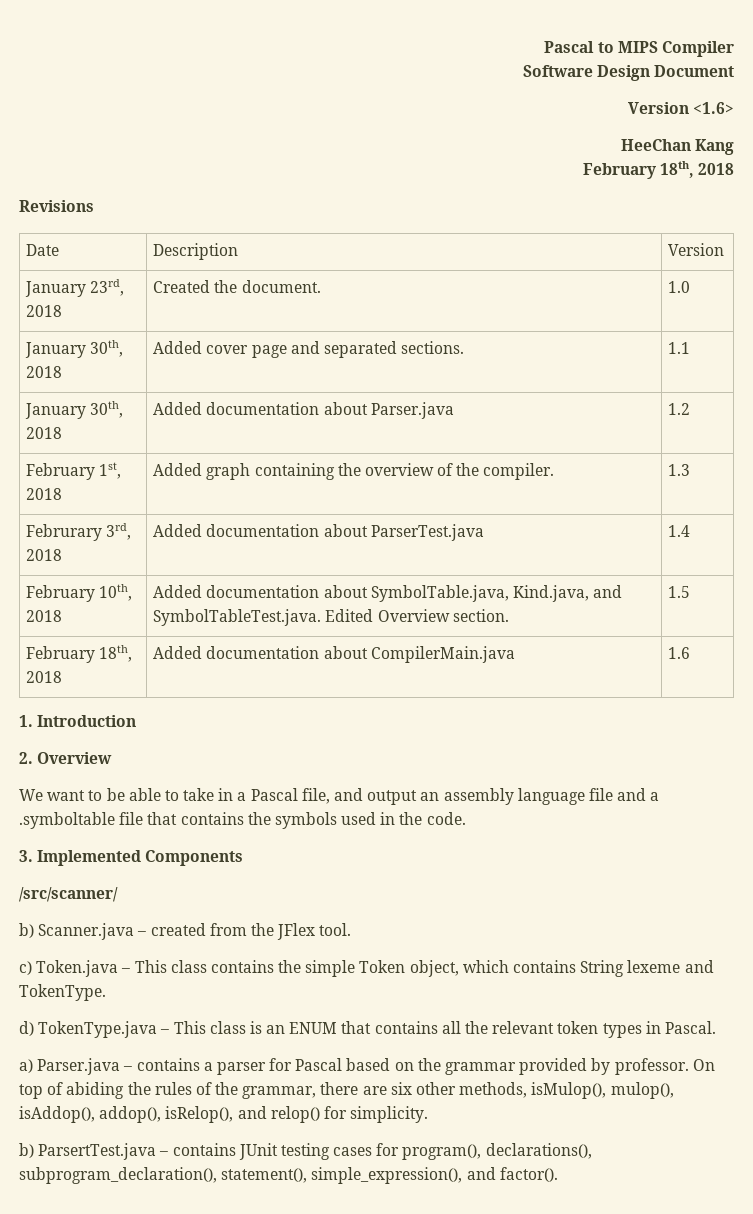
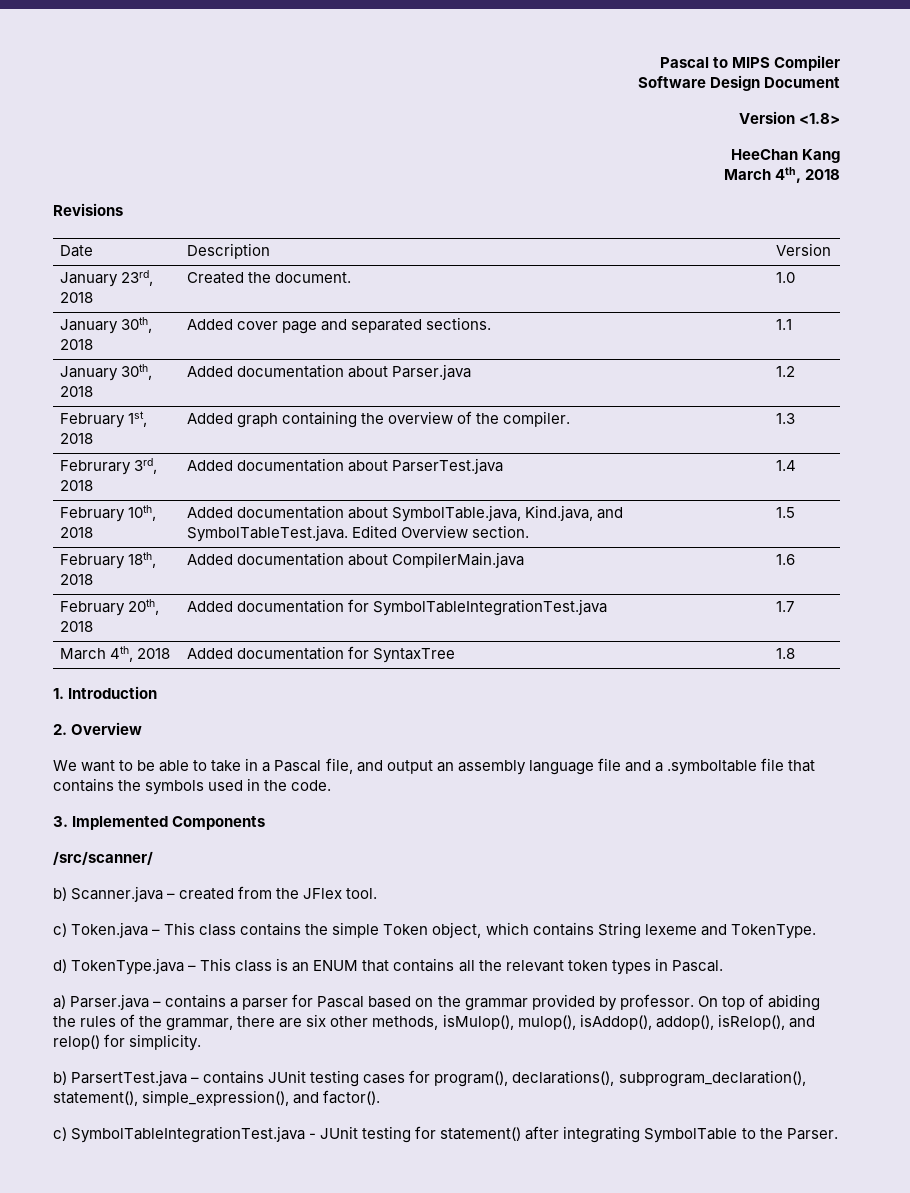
- Version <1.6>
+ Version <1.8>
  HeeChan Kang
- February 18th, 2018
+ March 4th, 2018
+ February 20th, 2018 | Added documentation for SymbolTableIntegrationTest.java | 1.7
+ March 4th, 2018 | Added documentation for SyntaxTree | 1.8
+ c) SymbolTableIntegrationTest.java - JUnit testing for statement() after integrating SymbolTable to the Parser.

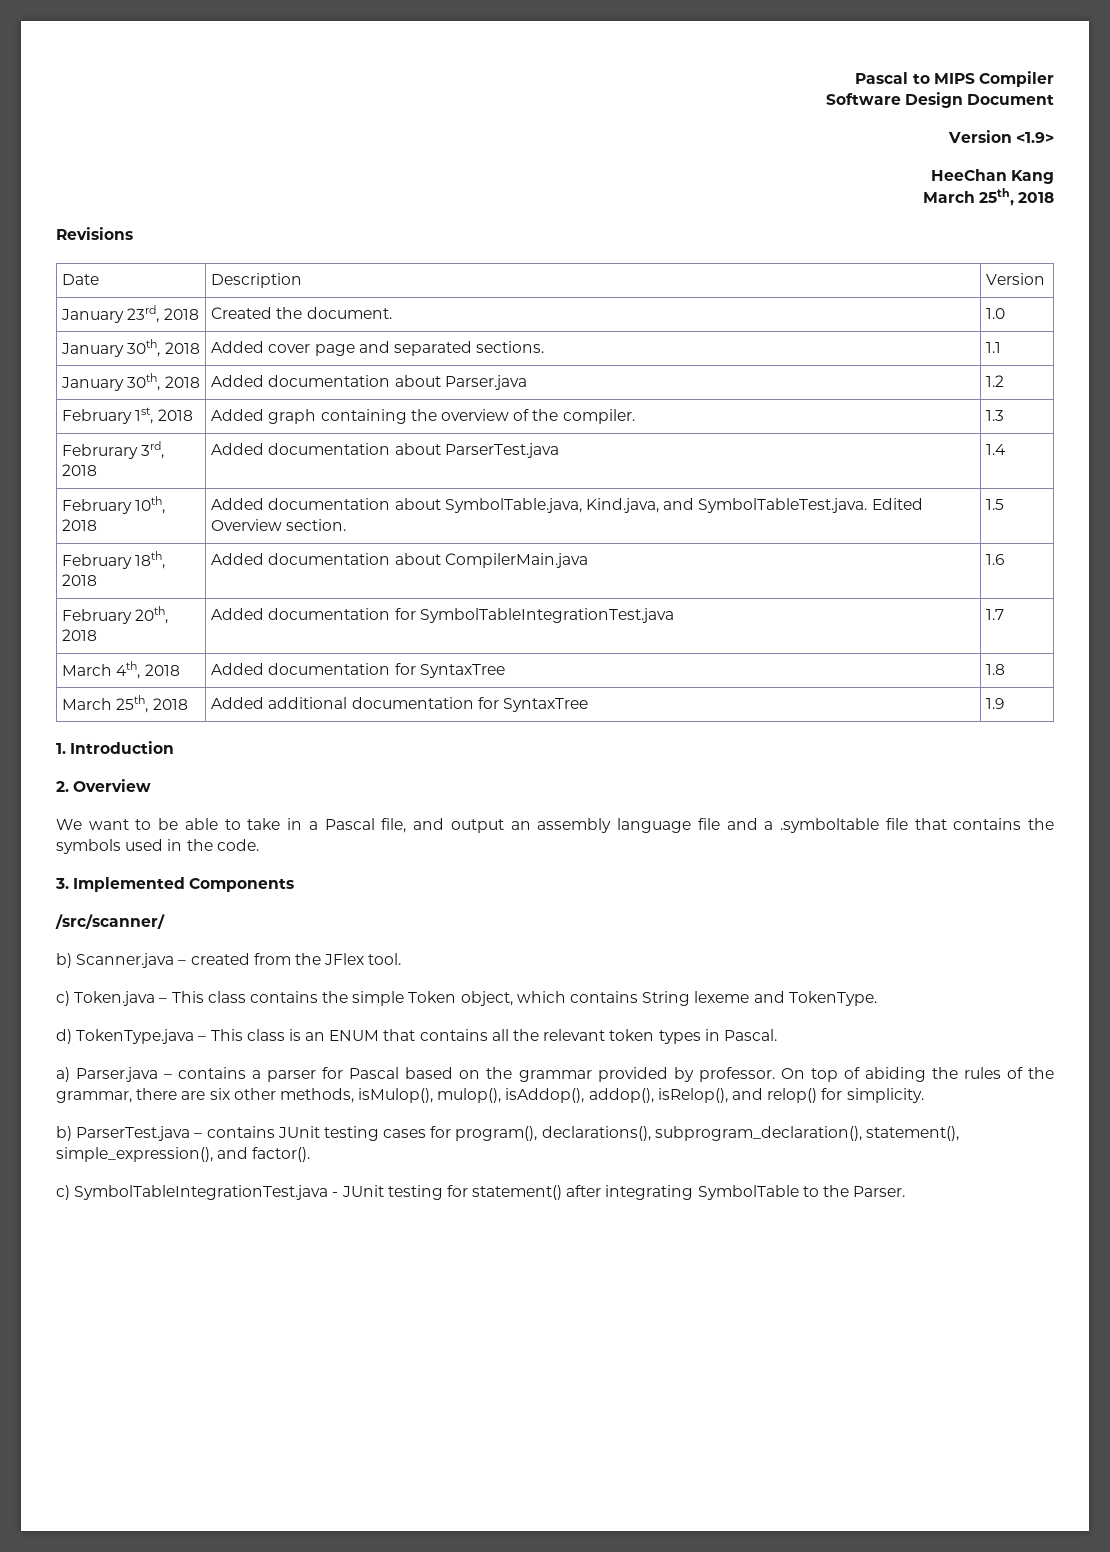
- Version <1.8>
+ Version <1.9>
  HeeChan Kang
- March 4th, 2018
+ March 25th, 2018
+ March 25th, 2018 | Added additional documentation for SyntaxTree | 1.9
- b) ParsertTest.java – contains JUnit testing cases for program(), declarations(), subprogram_declaration(), statement(), simple_expression(), and factor().
+ b) ParserTest.java – contains JUnit testing cases for program(), declarations(), subprogram_declaration(), statement(), simple_expression(), and factor().

